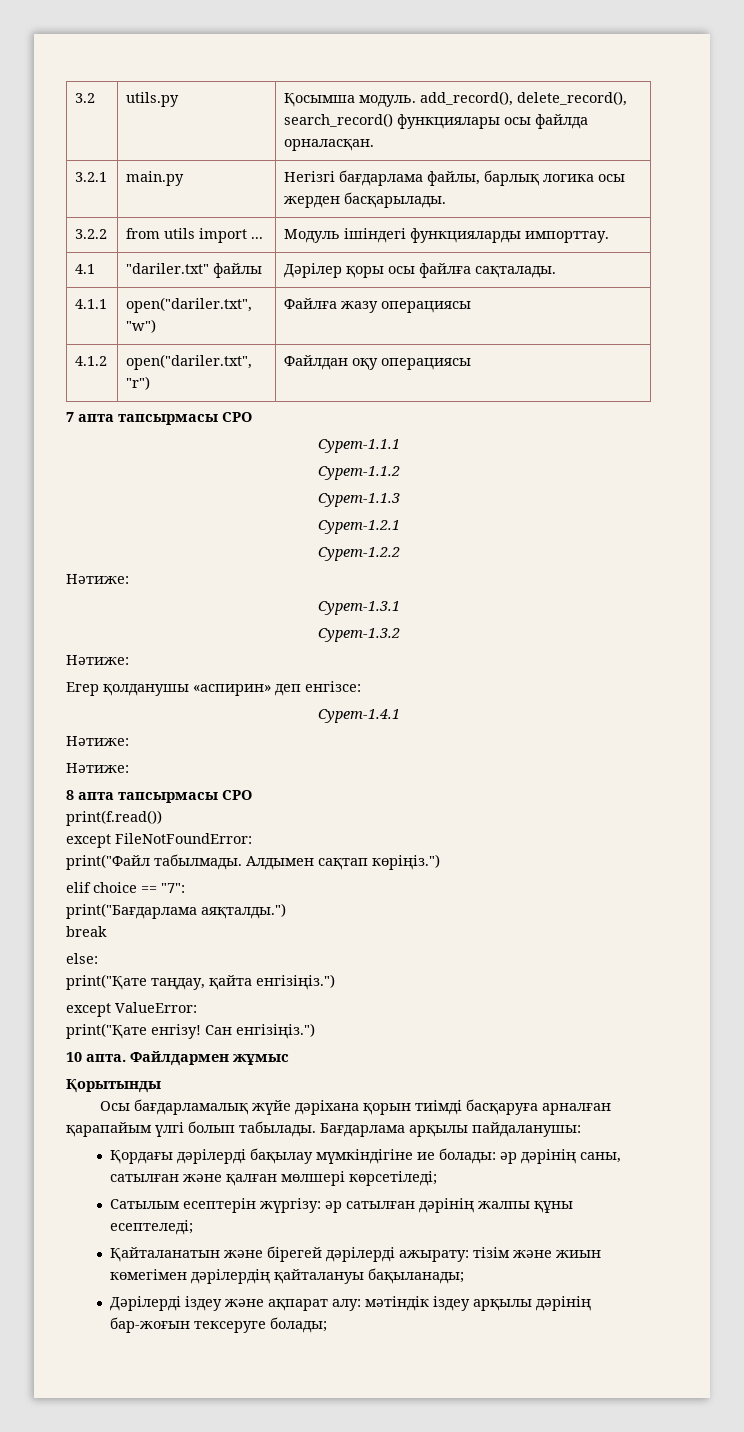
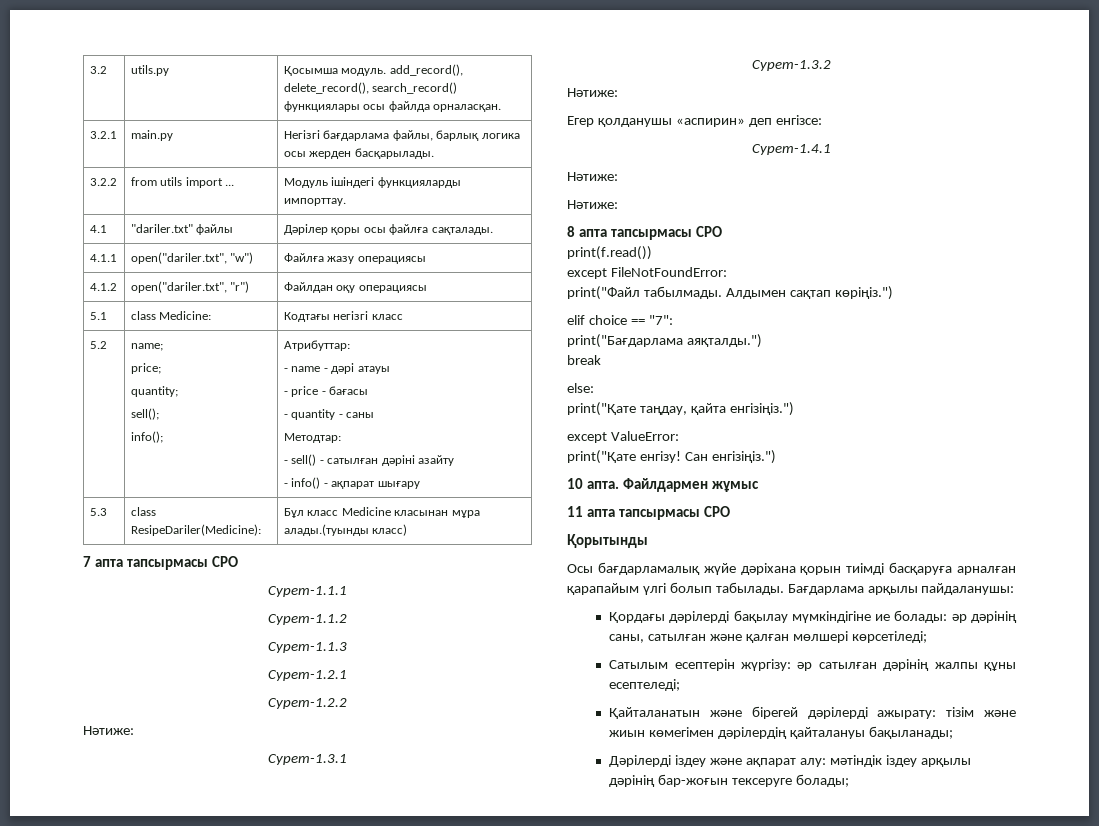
+ 5.1 | class Medicine: | Кодтағы негізгі класс
+ 5.2 | name;
+ price;
+ quantity;
+ sell();
+ info(); | Атрибуттар:
+ - name - дәрі атауы
+ - price - бағасы
+ - quantity - саны
+ Методтар:
+ - sell() - сатылған дәріні азайту
+ - info() - ақпарат шығару
+ 5.3 | сlass ResipeDariler(Medicine): | Бұл класс Medicine класынан мұра алады.(туынды класс)
+ 11 апта тапсырмасы СРО

